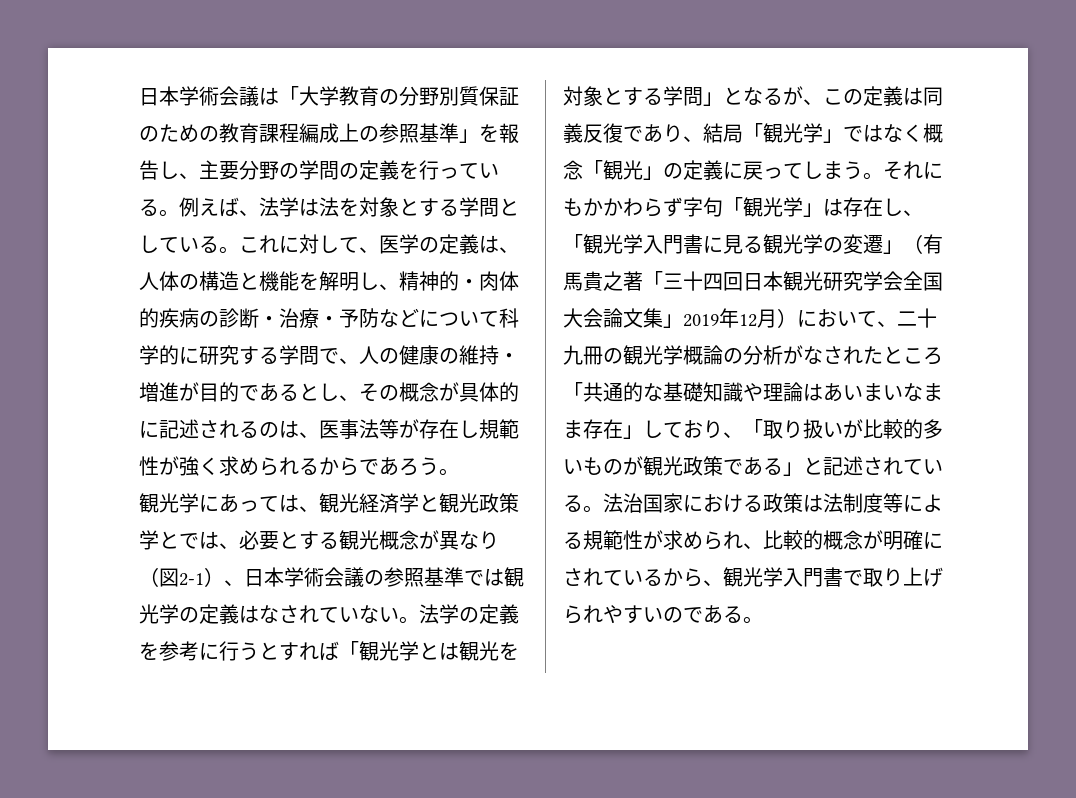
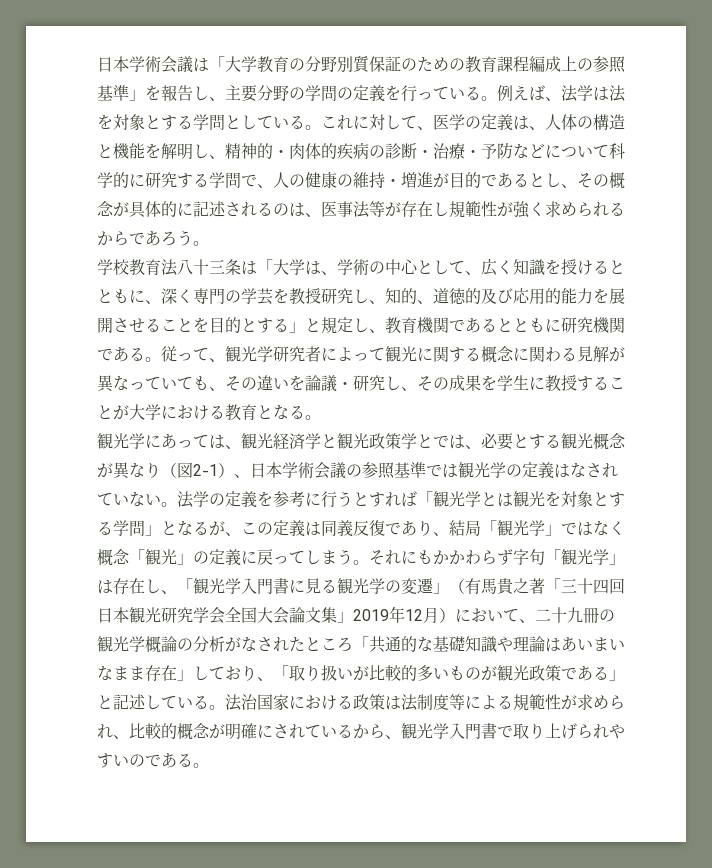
+ 学校教育法八十三条は「大学は、学術の中心として、広く知識を授けるとともに、深く専門の学芸を教授研究し、知的、道徳的及び応用的能力を展開させることを目的とする」と規定し、教育機関であるとともに研究機関である。従って、観光学研究者によって観光に関する概念に関わる見解が異なっていても、その違いを論議・研究し、その成果を学生に教授することが大学における教育となる。
- それにもかかわらず字句「観光学」は存在し、「観光学入門書に見る観光学の変遷」（有馬貴之著「三十四回日本観光研究学会全国大会論文集」2019年12月）において、二十九冊の観光学概論の分析がなされたところ「共通的な基礎知識や理論はあいまいなまま存在」しており、「取り扱いが比較的多いものが観光政策である」と記述されている。
+ それにもかかわらず字句「観光学」は存在し、「観光学入門書に見る観光学の変遷」（有馬貴之著「三十四回日本観光研究学会全国大会論文集」2019年12月）において、二十九冊の観光学概論の分析がなされたところ「共通的な基礎知識や理論はあいまいなまま存在」しており、「取り扱いが比較的多いものが観光政策である」と記述している。

